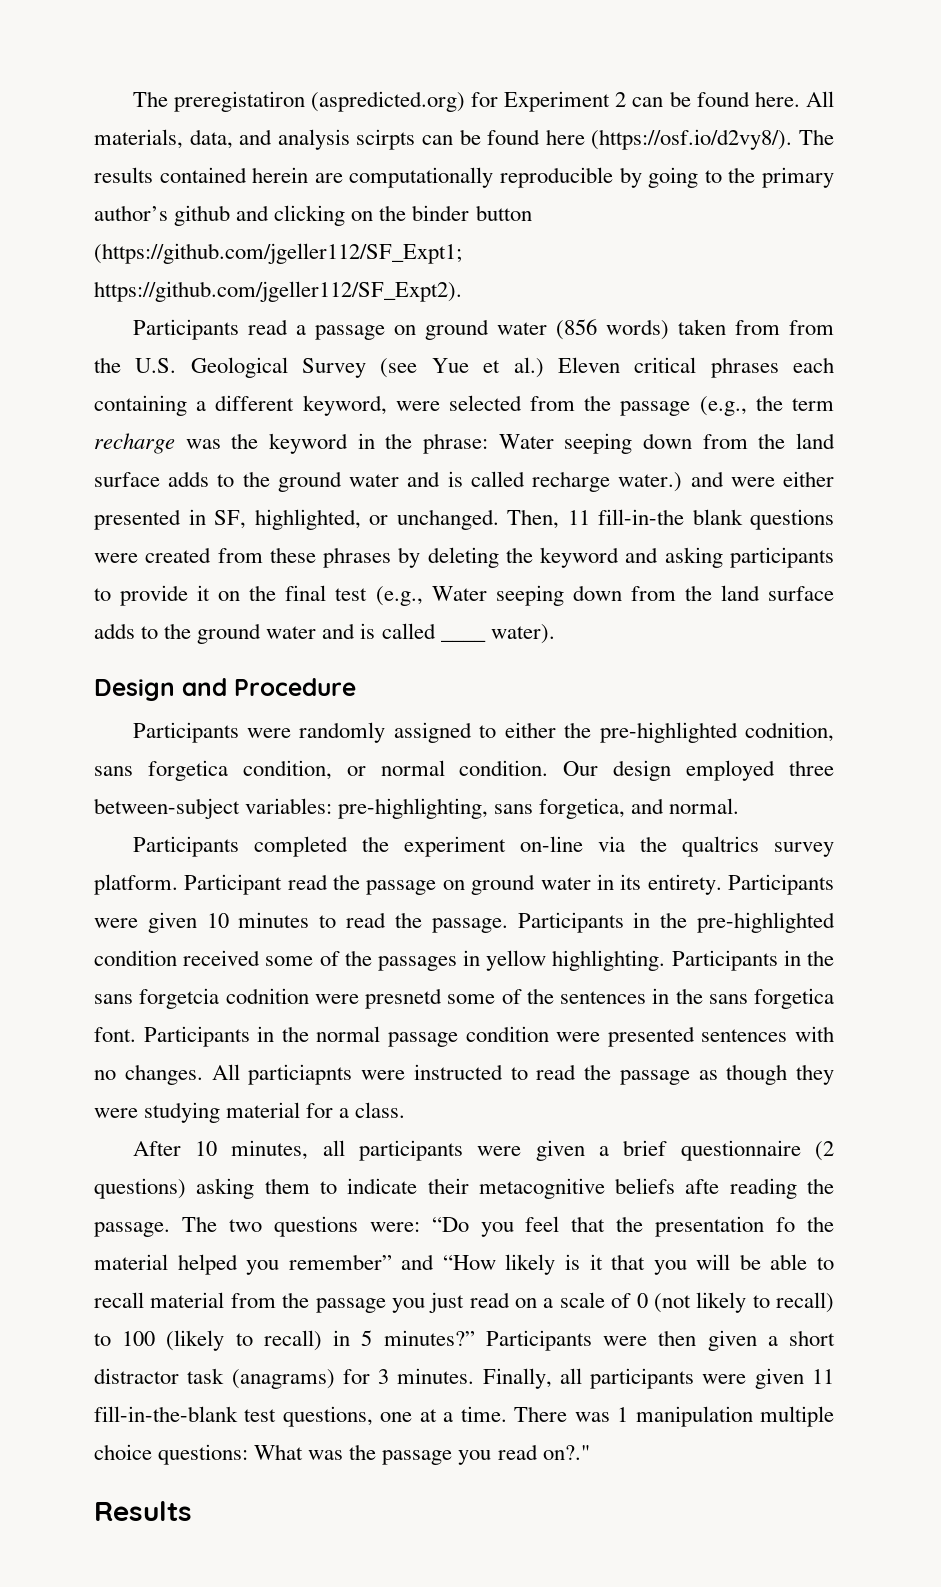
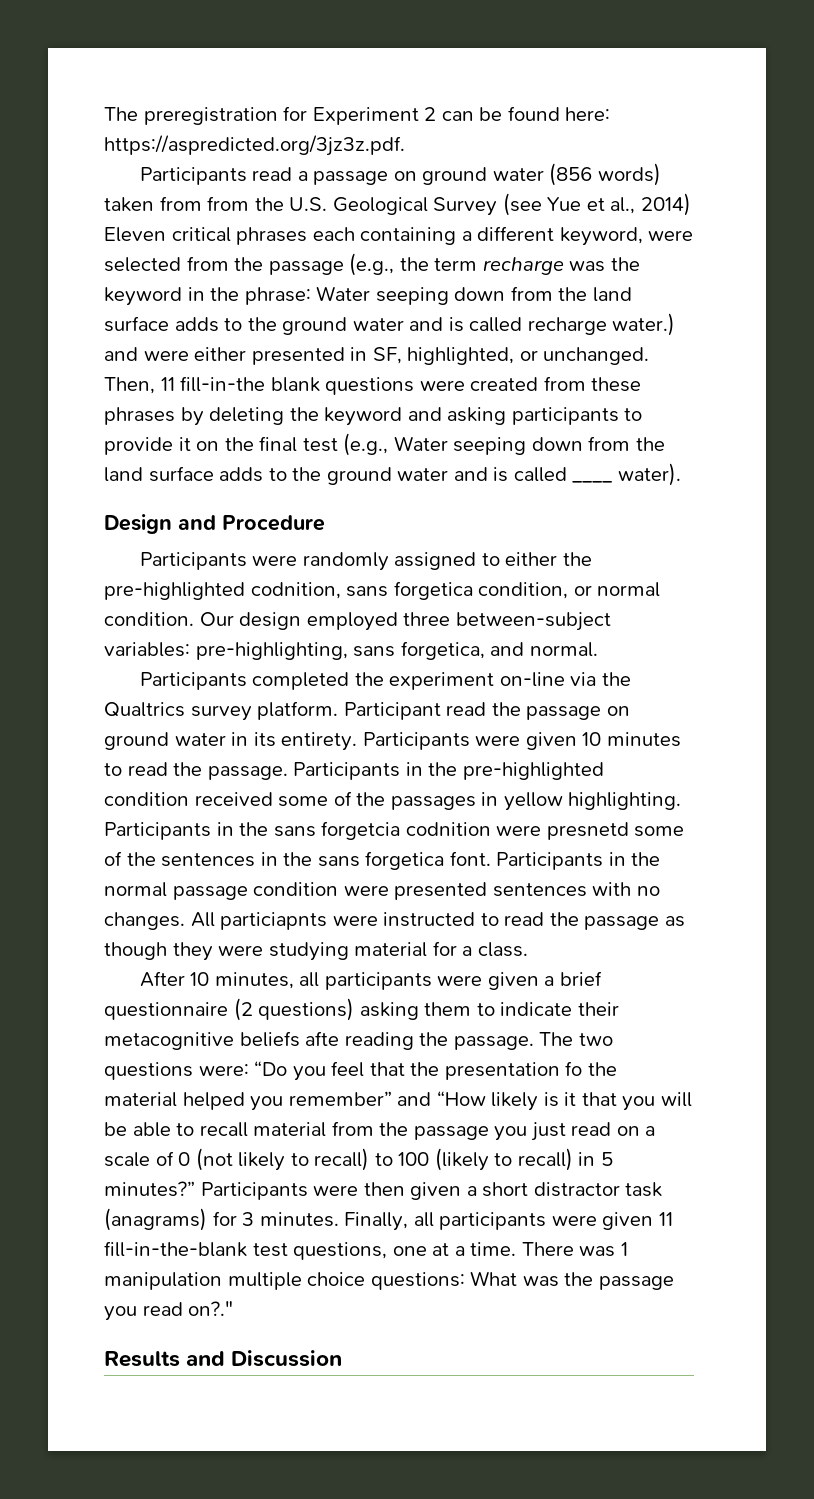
- The preregistatiron (aspredicted.org) for Experiment 2 can be found here. All materials, data, and analysis scirpts can be found here (https://osf.io/d2vy8/). The results contained herein are computationally reproducible by going to the primary author’s github and clicking on the binder button (https://github.com/jgeller112/SF_Expt1; https://github.com/jgeller112/SF_Expt2).
+ The preregistration for Experiment 2 can be found here: https://aspredicted.org/3jz3z.pdf.
- Participants read a passage on ground water (856 words) taken from from the U.S. Geological Survey (see Yue et al.) Eleven critical phrases each containing a different keyword, were selected from the passage (e.g., the term recharge was the keyword in the phrase:
+ Participants read a passage on ground water (856 words) taken from from the U.S. Geological Survey (see Yue et al., 2014) Eleven critical phrases each containing a different keyword, were selected from the passage (e.g., the term recharge was the keyword in the phrase:
- Participants completed the experiment on-line via the qualtrics survey platform.
+ Participants completed the experiment on-line via the Qualtrics survey platform.
- Results
+ Results and Discussion

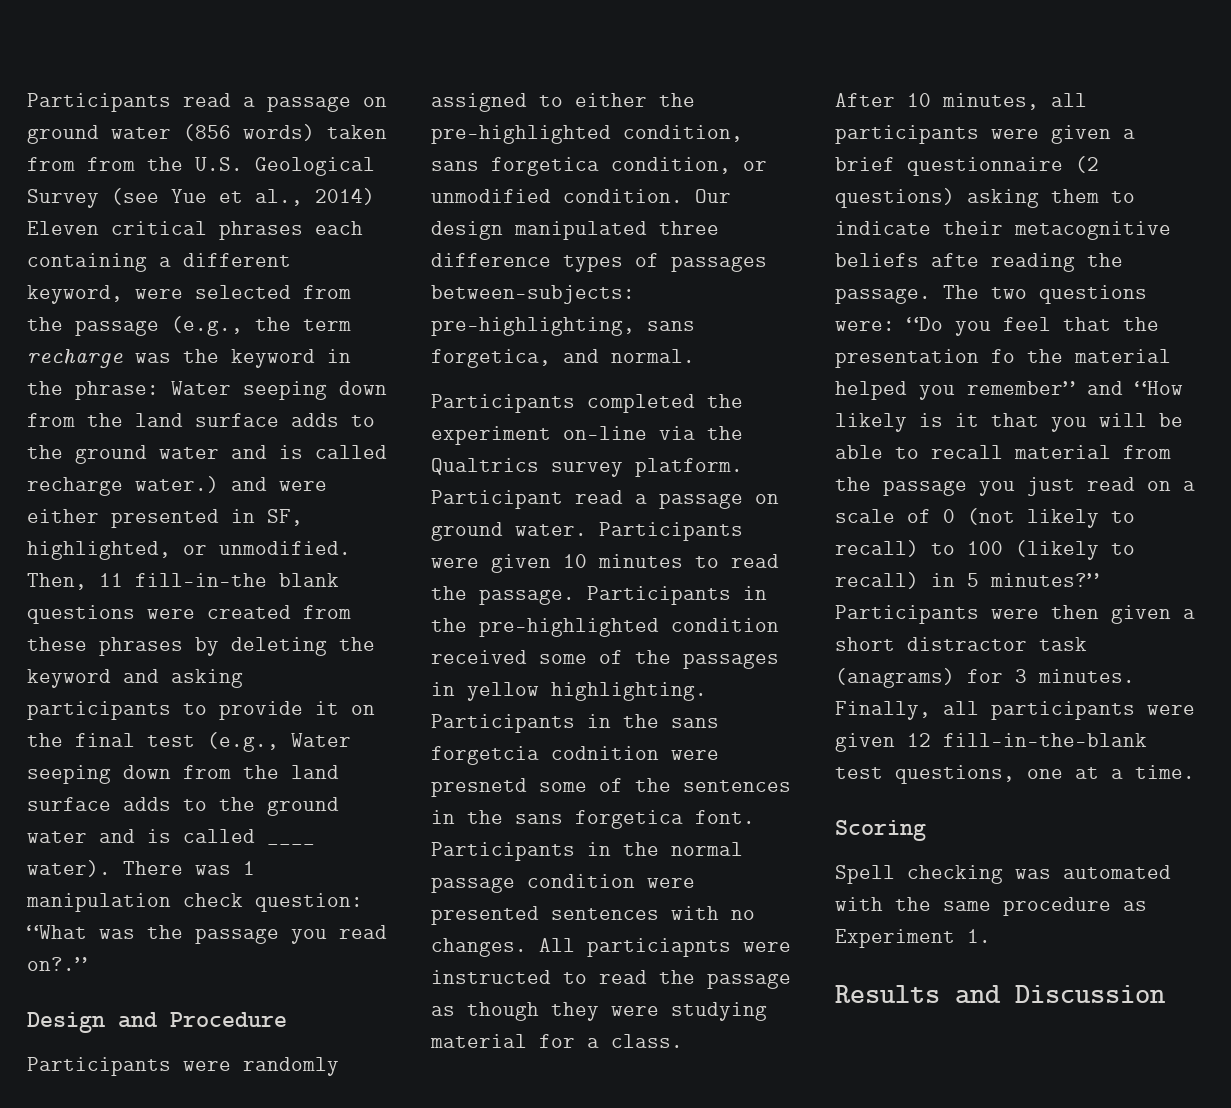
- The preregistration for Experiment 2 can be found here: https://aspredicted.org/3jz3z.pdf.
- Water seeping down from the land surface adds to the ground water and is called recharge water.) and were either presented in SF, highlighted, or unchanged.
+ Water seeping down from the land surface adds to the ground water and is called recharge water.) and were either presented in SF, highlighted, or unmodified.
+ There was 1 manipulation check question: “What was the passage you read on?.”
- Participants were randomly assigned to either the pre-highlighted codnition, sans forgetica condition, or normal condition.
+ Participants were randomly assigned to either the pre-highlighted condition, sans forgetica condition, or unmodified condition.
- Our design employed three between-subject variables: pre-highlighting, sans forgetica, and normal.
+ Our design manipulated three difference types of passages between-subjects: pre-highlighting, sans forgetica, and normal.
- Participant read the passage on ground water in its entirety.
+ Participant read a passage on ground water.
- Finally, all participants were given 11 fill-in-the-blank test questions, one at a time. There was 1 manipulation multiple choice questions: What was the passage you read on?."
+ Finally, all participants were given 12 fill-in-the-blank test questions, one at a time.
+ Scoring
+ Spell checking was automated with the same procedure as Experiment 1.

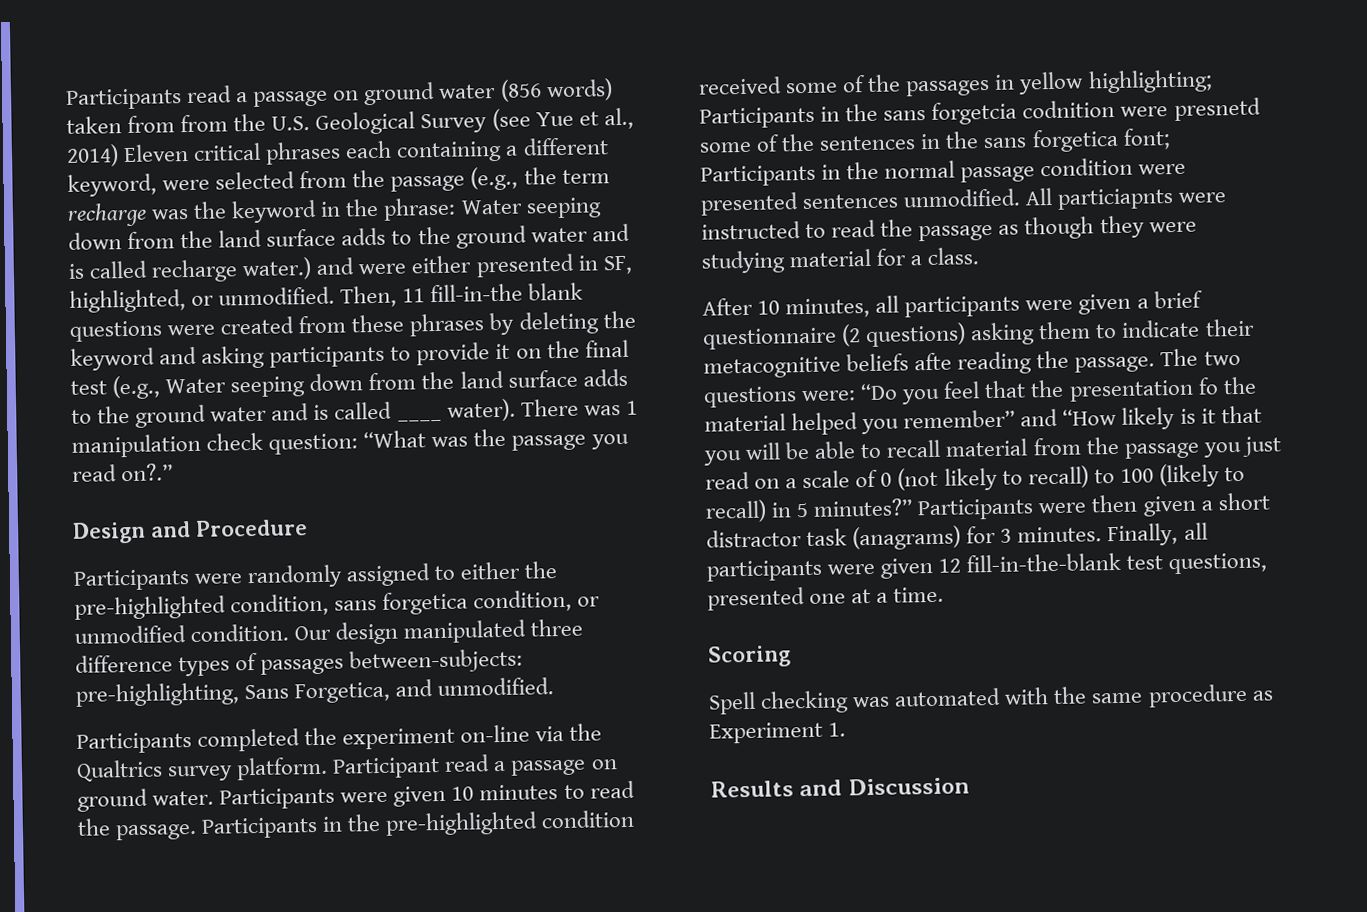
- Our design manipulated three difference types of passages between-subjects: pre-highlighting, sans forgetica, and normal.
+ Our design manipulated three difference types of passages between-subjects: pre-highlighting, Sans Forgetica, and unmodified.
- Participants in the pre-highlighted condition received some of the passages in yellow highlighting. Participants in the sans forgetcia codnition were presnetd some of the sentences in the sans forgetica font. Participants in the normal passage condition were presented sentences with no changes.
+ Participants in the pre-highlighted condition received some of the passages in yellow highlighting; Participants in the sans forgetcia codnition were presnetd some of the sentences in the sans forgetica font; Participants in the normal passage condition were presented sentences unmodified.
- Finally, all participants were given 12 fill-in-the-blank test questions, one at a time.
+ Finally, all participants were given 12 fill-in-the-blank test questions, presented one at a time.

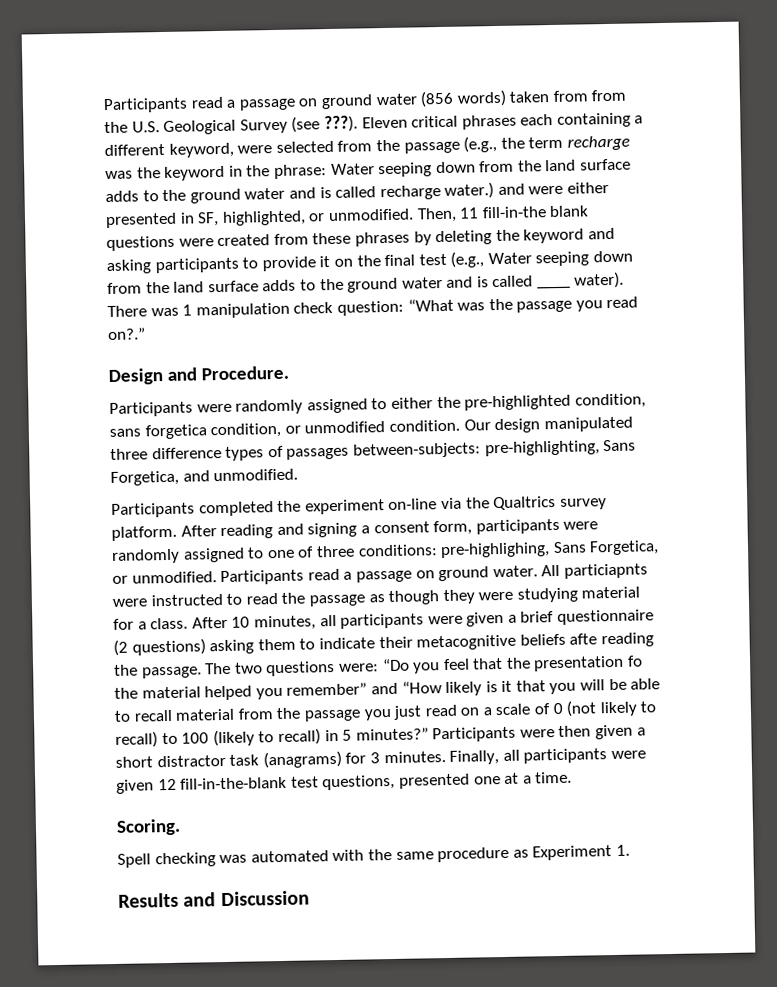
- Participants read a passage on ground water (856 words) taken from from the U.S. Geological Survey (see Yue et al., 2014) Eleven critical phrases each containing a different keyword, were selected from the passage (e.g., the term recharge was the keyword in the phrase:
+ Participants read a passage on ground water (856 words) taken from from the U.S. Geological Survey (see ???). Eleven critical phrases each containing a different keyword, were selected from the passage (e.g., the term recharge was the keyword in the phrase:
- Design and Procedure
+ Design and Procedure.
- Participant read a passage on ground water.
+ After reading and signing a consent form, participants were randomly assigned to one of three conditions: pre-highlighing, Sans Forgetica, or unmodified. Participants read a passage on ground water.
- Participants were given 10 minutes to read the passage. Participants in the pre-highlighted condition received some of the passages in yellow highlighting; Participants in the sans forgetcia codnition were presnetd some of the sentences in the sans forgetica font; Participants in the normal passage condition were presented sentences unmodified.
- All particiapnts were instructed to read the passage as though they were studying material for a class.
- After 10 minutes, all participants were given a brief questionnaire (2 questions) asking them to indicate their metacognitive beliefs afte reading the passage.
+ All particiapnts were instructed to read the passage as though they were studying material for a class. After 10 minutes, all participants were given a brief questionnaire (2 questions) asking them to indicate their metacognitive beliefs afte reading the passage.
- Scoring
+ Scoring.

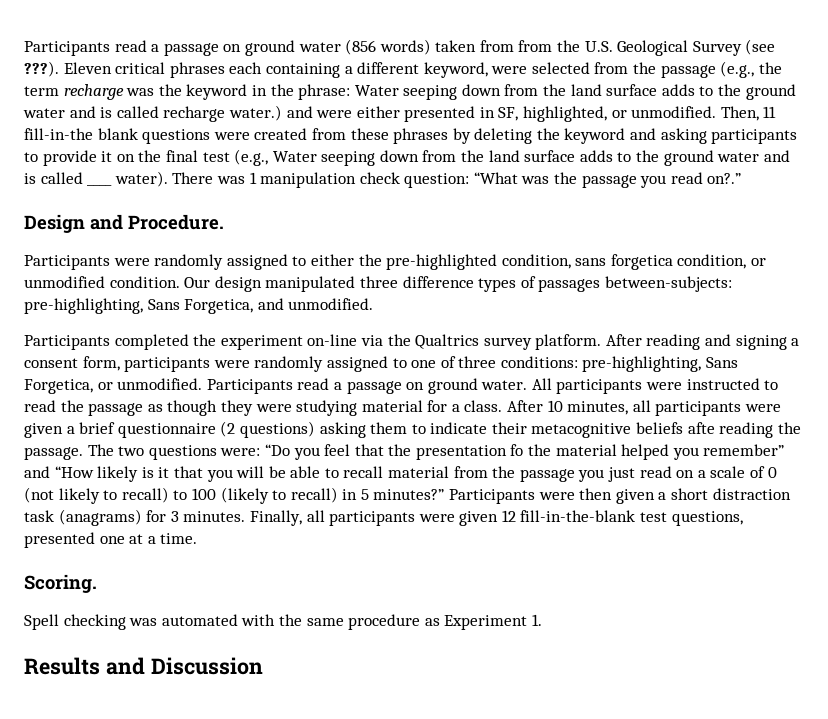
- After reading and signing a consent form, participants were randomly assigned to one of three conditions: pre-highlighing, Sans Forgetica, or unmodified.
+ After reading and signing a consent form, participants were randomly assigned to one of three conditions: pre-highlighting, Sans Forgetica, or unmodified.
- All particiapnts were instructed to read the passage as though they were studying material for a class.
+ All participants were instructed to read the passage as though they were studying material for a class.
- Participants were then given a short distractor task (anagrams) for 3 minutes.
+ Participants were then given a short distraction task (anagrams) for 3 minutes.

